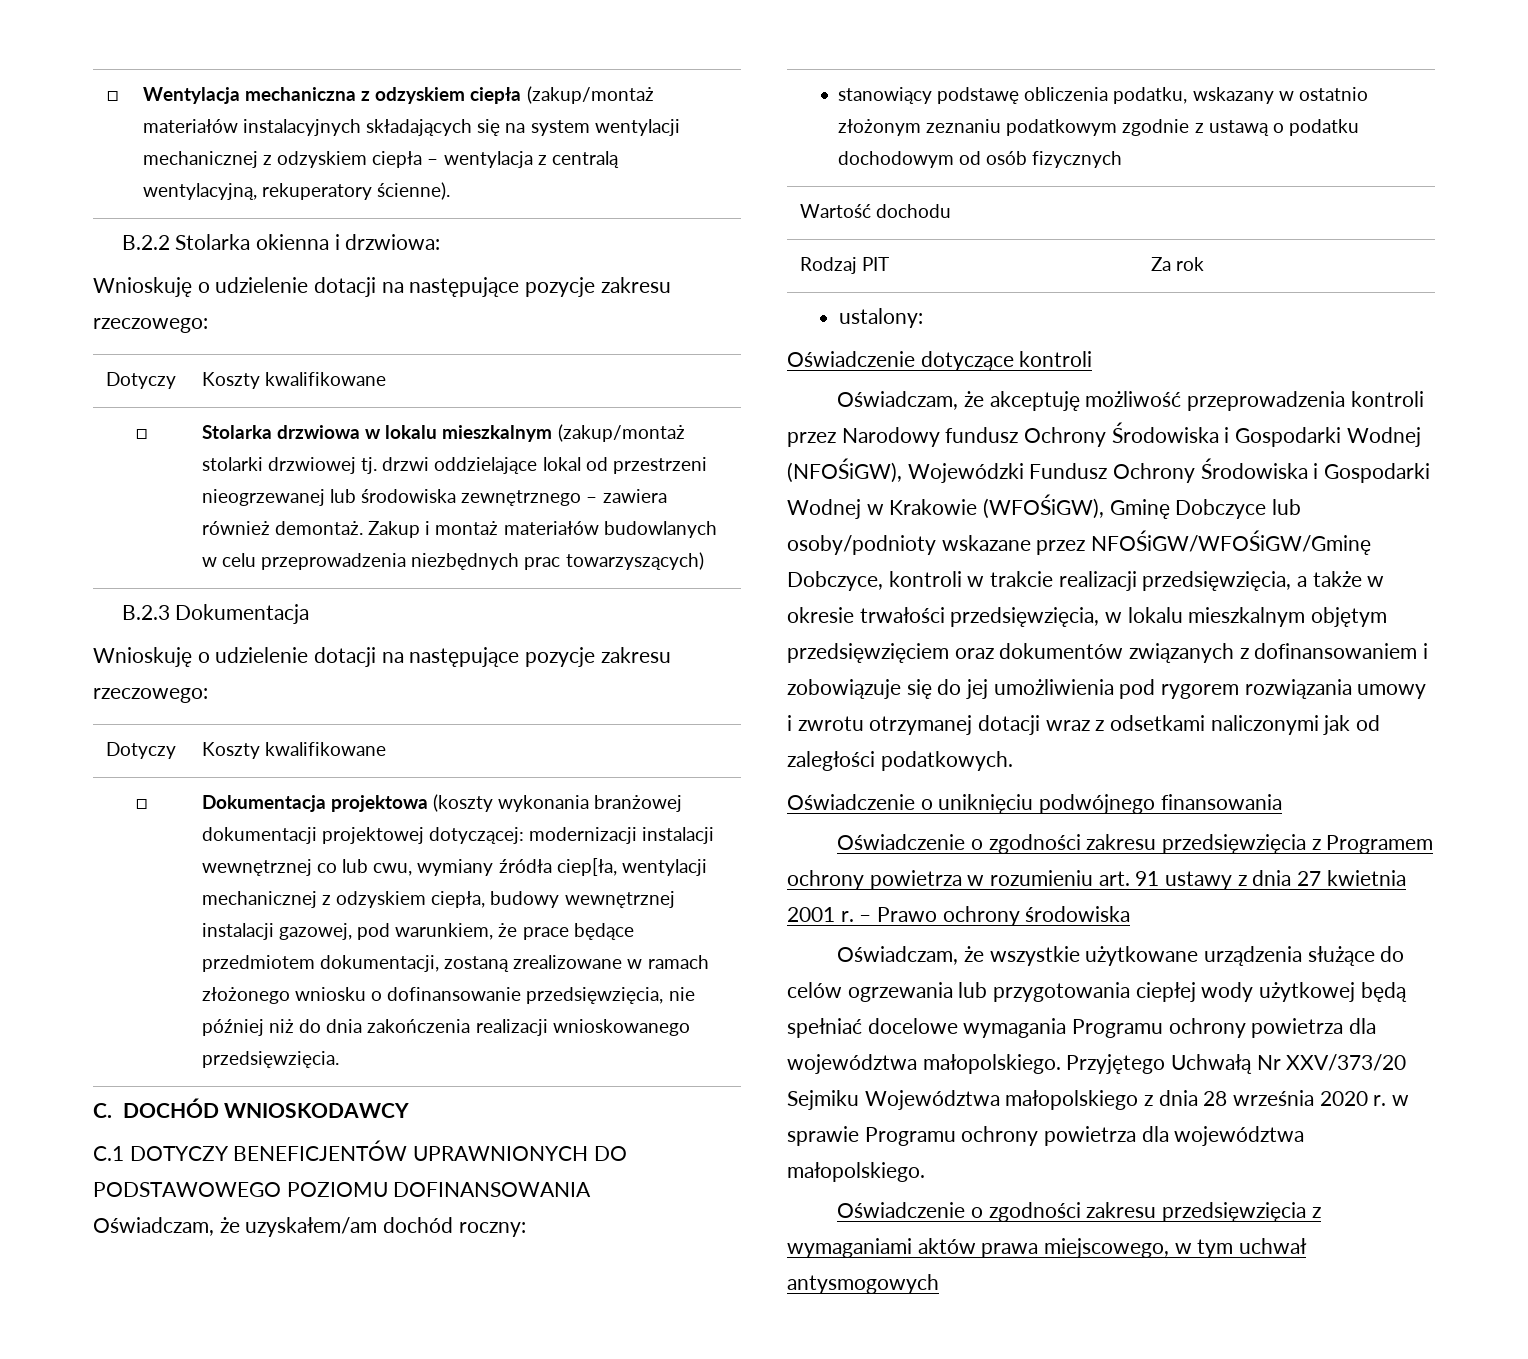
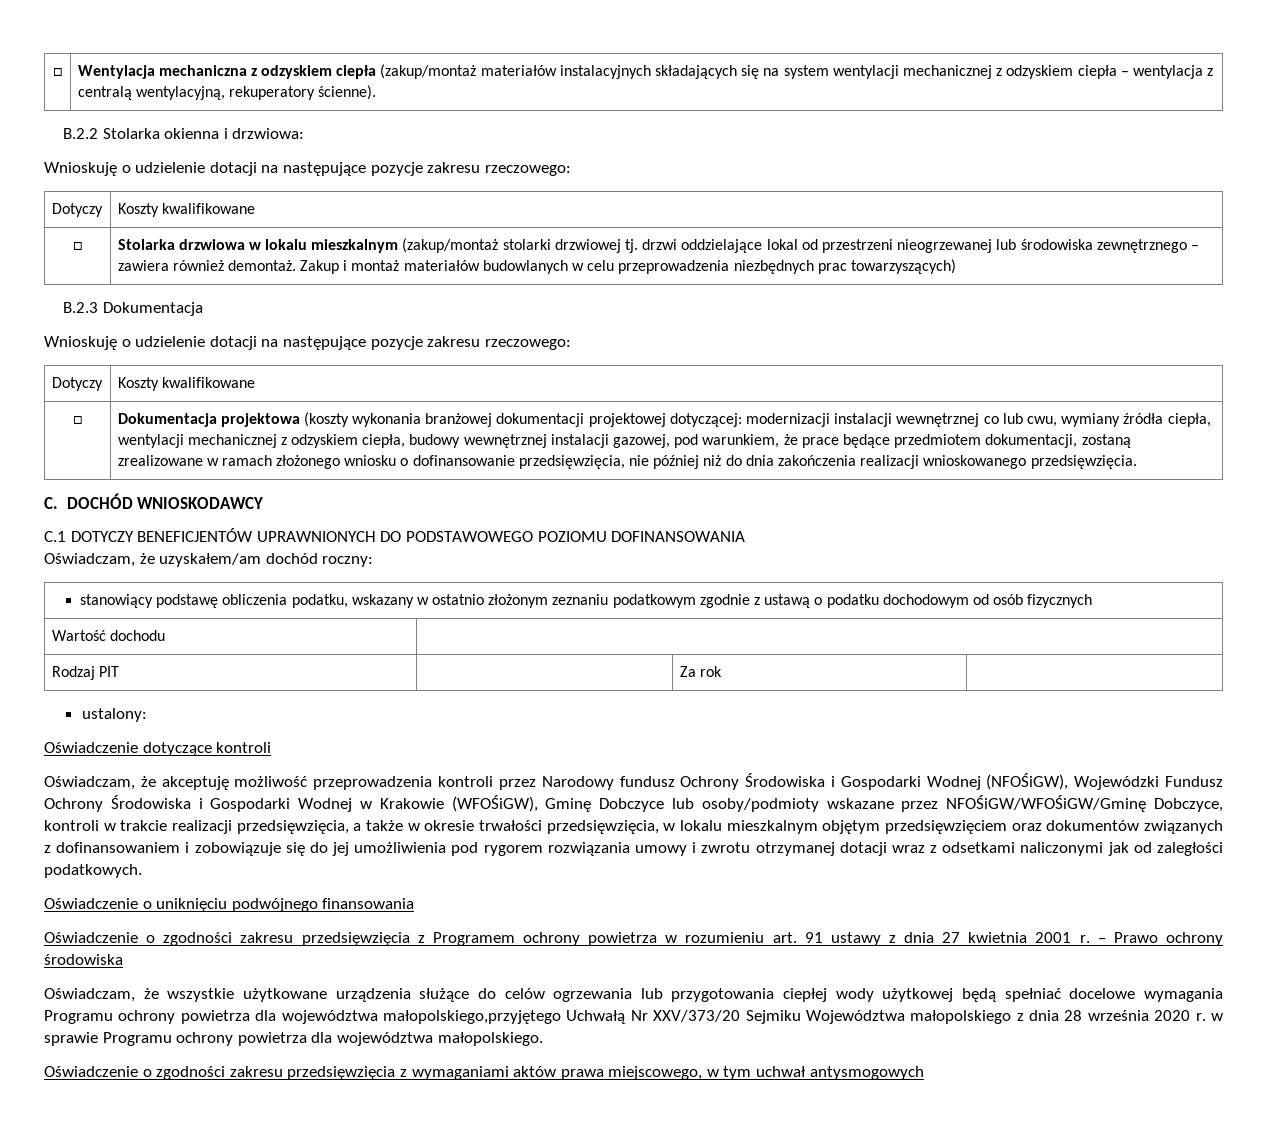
- Dokumentacja projektowa (koszty wykonania branżowej dokumentacji projektowej dotyczącej: modernizacji instalacji wewnętrznej co lub cwu, wymiany źródła ciep[ła, wentylacji mechanicznej z odzyskiem ciepła, budowy wewnętrznej instalacji gazowej, pod warunkiem, że prace będące przedmiotem dokumentacji, zostaną zrealizowane w ramach złożonego wniosku o dofinansowanie przedsięwzięcia, nie później niż do dnia zakończenia realizacji wnioskowanego przedsięwzięcia.
+ Dokumentacja projektowa (koszty wykonania branżowej dokumentacji projektowej dotyczącej: modernizacji instalacji wewnętrznej co lub cwu, wymiany źródła ciepła, wentylacji mechanicznej z odzyskiem ciepła, budowy wewnętrznej instalacji gazowej, pod warunkiem, że prace będące przedmiotem dokumentacji, zostaną zrealizowane w ramach złożonego wniosku o dofinansowanie przedsięwzięcia, nie później niż do dnia zakończenia realizacji wnioskowanego przedsięwzięcia.
- Oświadczam, że akceptuję możliwość przeprowadzenia kontroli przez Narodowy fundusz Ochrony Środowiska i Gospodarki Wodnej (NFOŚiGW), Wojewódzki Fundusz Ochrony Środowiska i Gospodarki Wodnej w Krakowie (WFOŚiGW), Gminę Dobczyce lub osoby/podnioty wskazane przez NFOŚiGW/WFOŚiGW/Gminę Dobczyce, kontroli w trakcie realizacji przedsięwzięcia, a także w okresie trwałości przedsięwzięcia, w lokalu mieszkalnym objętym przedsięwzięciem oraz dokumentów związanych z dofinansowaniem i zobowiązuje się do jej umożliwienia pod rygorem rozwiązania umowy i zwrotu otrzymanej dotacji wraz z odsetkami naliczonymi jak od zaległości podatkowych.
+ Oświadczam, że akceptuję możliwość przeprowadzenia kontroli przez Narodowy fundusz Ochrony Środowiska i Gospodarki Wodnej (NFOŚiGW), Wojewódzki Fundusz Ochrony Środowiska i Gospodarki Wodnej w Krakowie (WFOŚiGW), Gminę Dobczyce lub osoby/podmioty wskazane przez NFOŚiGW/WFOŚiGW/Gminę Dobczyce, kontroli w trakcie realizacji przedsięwzięcia, a także w okresie trwałości przedsięwzięcia, w lokalu mieszkalnym objętym przedsięwzięciem oraz dokumentów związanych z dofinansowaniem i zobowiązuje się do jej umożliwienia pod rygorem rozwiązania umowy i zwrotu otrzymanej dotacji wraz z odsetkami naliczonymi jak od zaległości podatkowych.
- Oświadczam, że wszystkie użytkowane urządzenia służące do celów ogrzewania lub przygotowania ciepłej wody użytkowej będą spełniać docelowe wymagania Programu ochrony powietrza dla województwa małopolskiego. Przyjętego Uchwałą Nr XXV/373/20 Sejmiku Województwa małopolskiego z dnia 28 września 2020 r. w sprawie Programu ochrony powietrza dla województwa małopolskiego.
+ Oświadczam, że wszystkie użytkowane urządzenia służące do celów ogrzewania lub przygotowania ciepłej wody użytkowej będą spełniać docelowe wymagania Programu ochrony powietrza dla województwa małopolskiego,przyjętego Uchwałą Nr XXV/373/20 Sejmiku Województwa małopolskiego z dnia 28 września 2020 r. w sprawie Programu ochrony powietrza dla województwa małopolskiego.

